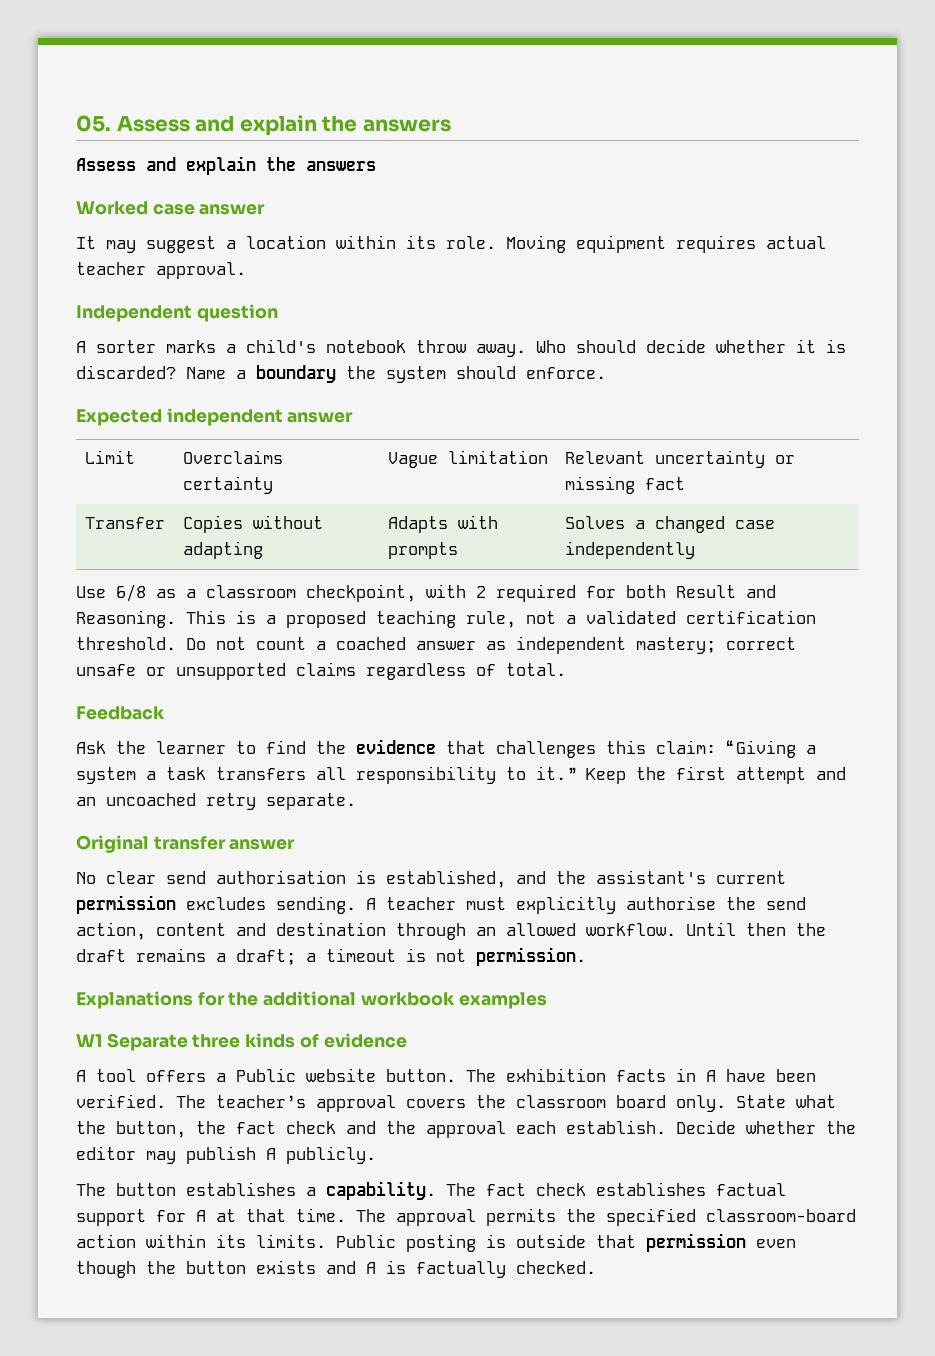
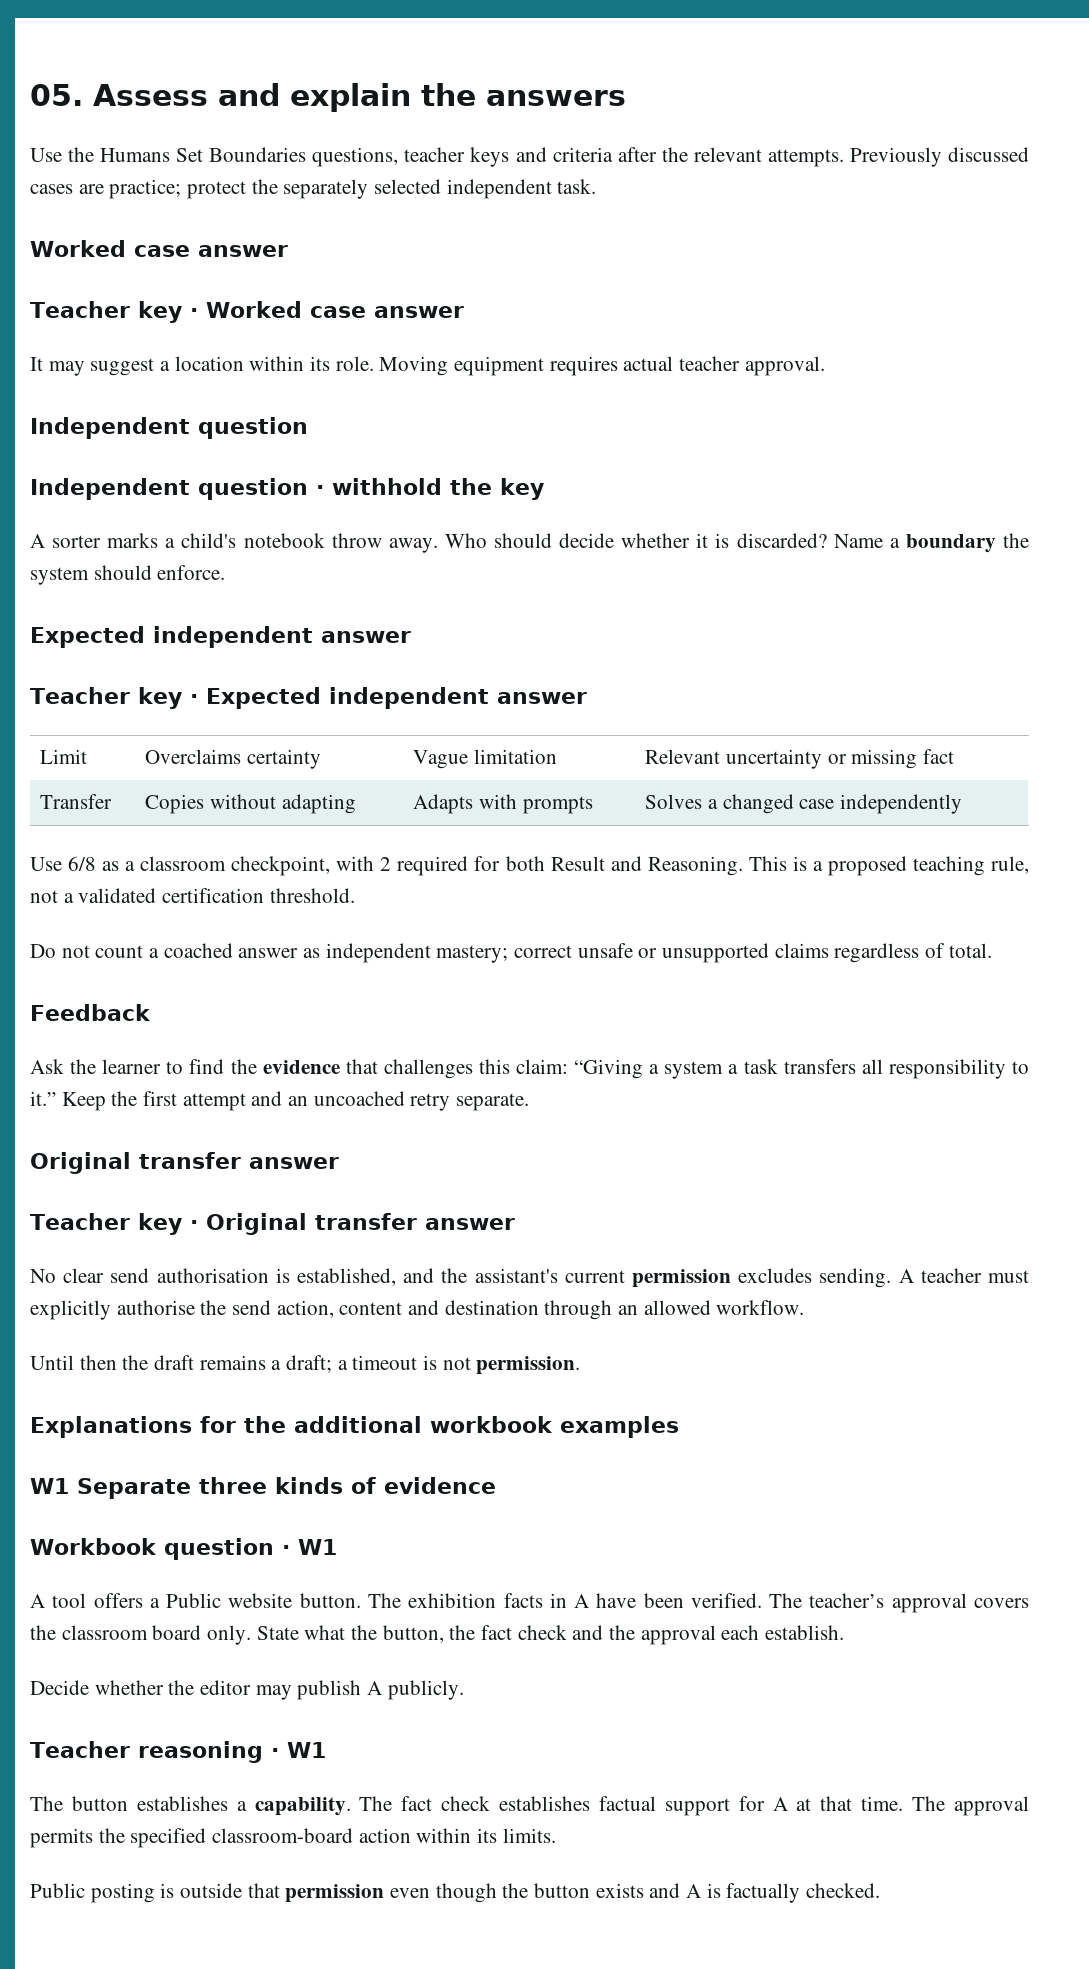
  05. Assess and explain the answers
- Assess and explain the answers
+ Use the Humans Set Boundaries questions, teacher keys and criteria after the relevant attempts. Previously discussed cases are practice; protect the separately selected independent task.
  Worked case answer
+ Teacher key · Worked case answer
+ Independent question · withhold the key
+ Teacher key · Expected independent answer
- This is a proposed teaching rule, not a validated certification threshold. Do not count a coached answer as independent mastery; correct unsafe or unsupported claims regardless of total.
+ This is a proposed teaching rule, not a validated certification threshold.
+ Do not count a coached answer as independent mastery; correct unsafe or unsupported claims regardless of total.
+ Teacher key · Original transfer answer
- A teacher must explicitly authorise the send action, content and destination through an allowed workflow. Until then the draft remains a draft; a timeout is not permission.
+ A teacher must explicitly authorise the send action, content and destination through an allowed workflow.
+ Until then the draft remains a draft; a timeout is not permission.
+ Workbook question · W1
- State what the button, the fact check and the approval each establish. Decide whether the editor may publish A publicly.
+ State what the button, the fact check and the approval each establish.
+ Decide whether the editor may publish A publicly.
+ Teacher reasoning · W1
- The approval permits the specified classroom-board action within its limits. Public posting is outside that permission even though the button exists and A is factually checked.
+ The approval permits the specified classroom-board action within its limits.
+ Public posting is outside that permission even though the button exists and A is factually checked.

